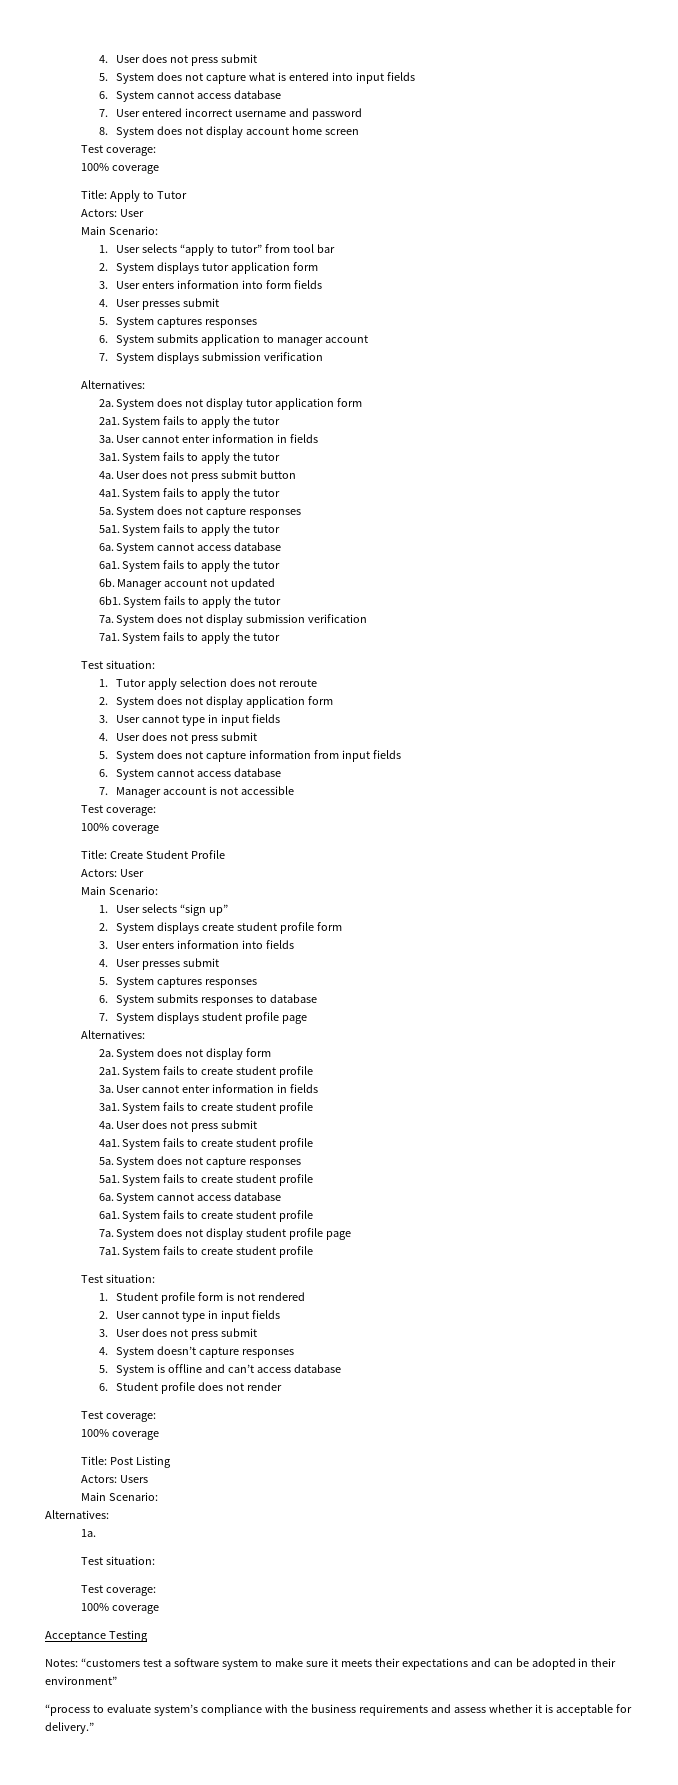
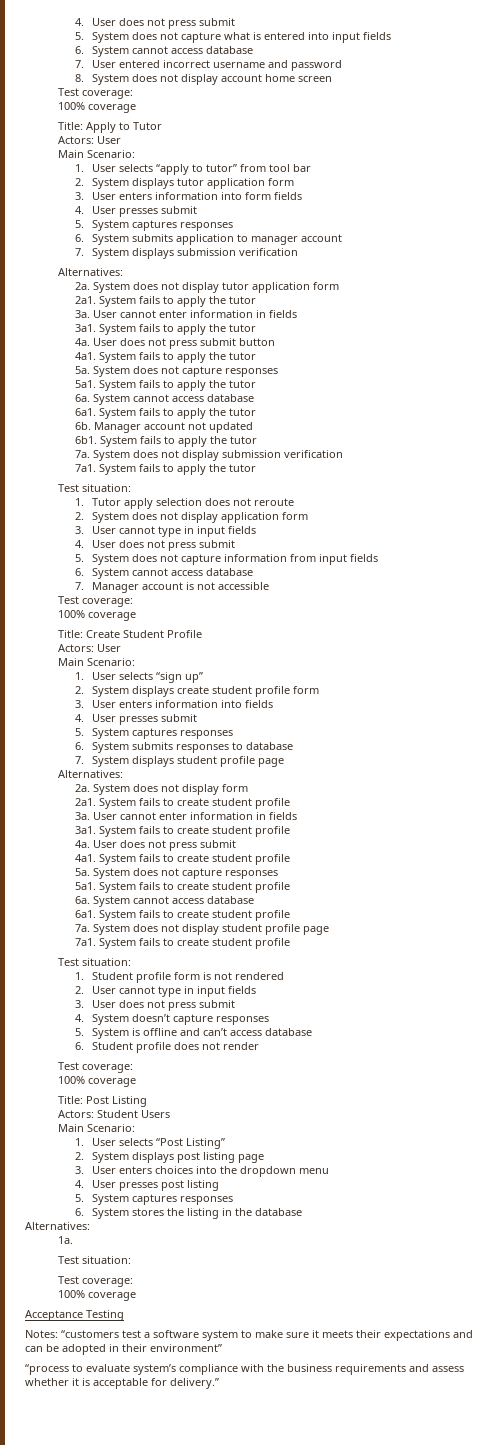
- Actors: Users
+ Actors: Student Users
+ 1. User selects “Post Listing”
+ 2. System displays post listing page
+ 3. User enters choices into the dropdown menu
+ 4. User presses post listing
+ 5. System captures responses
+ 6. System stores the listing in the database

